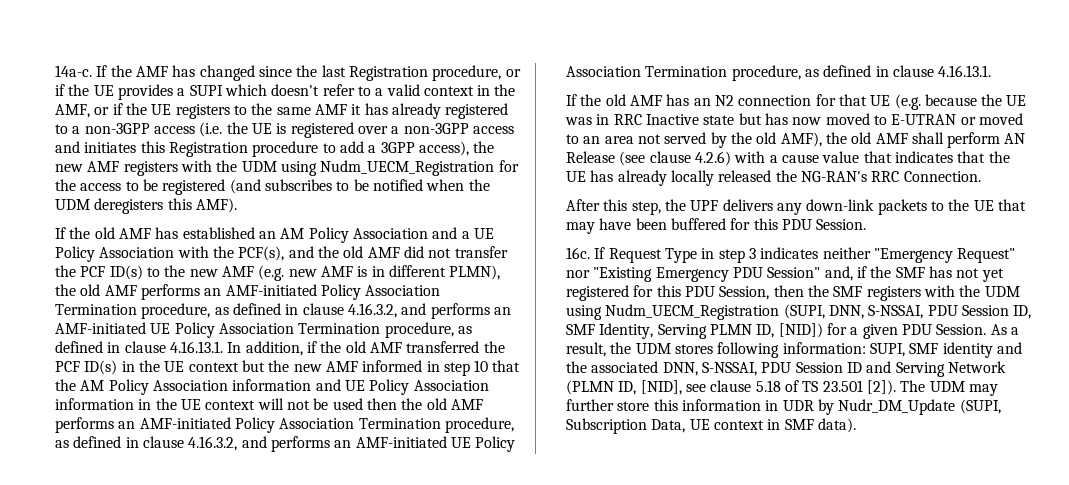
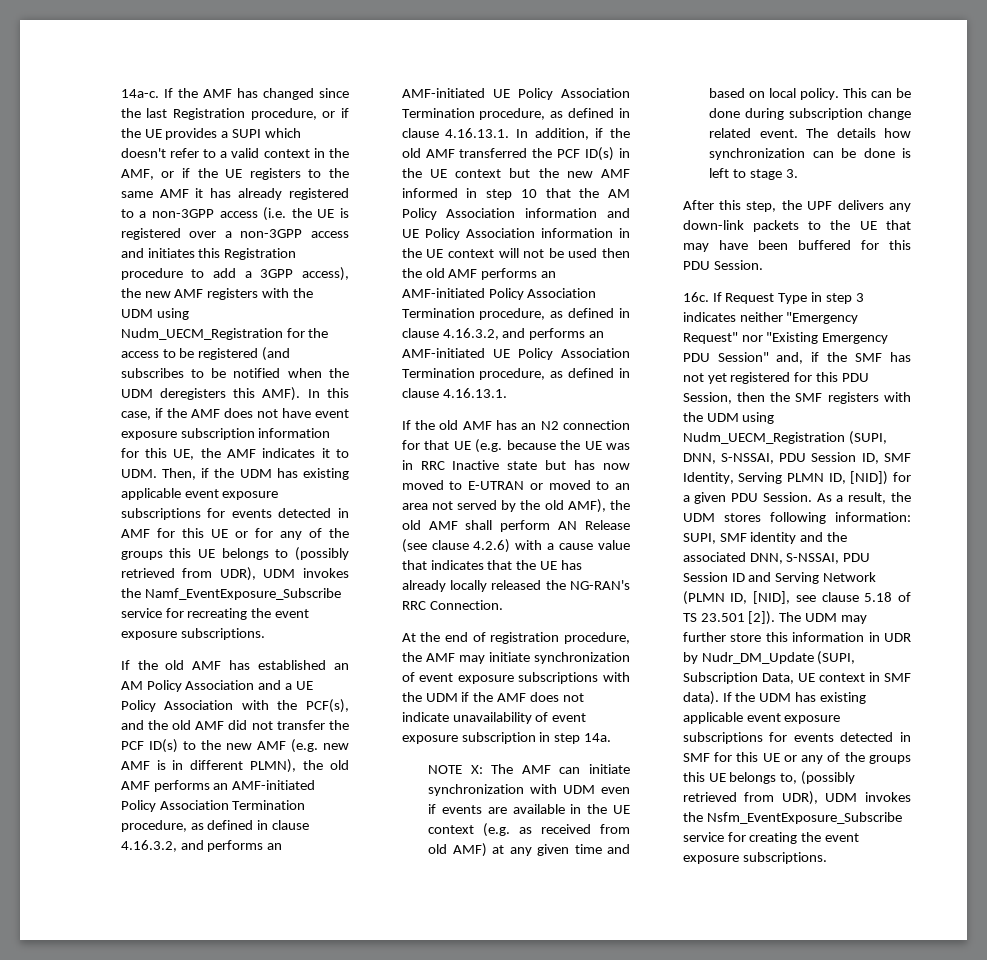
+ In this case, if the AMF does not have event exposure subscription information for this UE, the AMF indicates it to UDM. Then, if the UDM has existing applicable event exposure subscriptions for events detected in AMF for this UE or for any of the groups this UE belongs to (possibly retrieved from UDR), UDM invokes the Namf_EventExposure_Subscribe service for recreating the event exposure subscriptions.
+ At the end of registration procedure, the AMF may initiate synchronization of event exposure subscriptions with the UDM if the AMF does not indicate unavailability of event exposure subscription in step 14a.
+ NOTE X: The AMF can initiate synchronization with UDM even if events are available in the UE context (e.g. as received from old AMF) at any given time and based on local policy. This can be done during subscription change related event. The details how synchronization can be done is left to stage 3.
+ If the UDM has existing applicable event exposure subscriptions for events detected in SMF for this UE or any of the groups this UE belongs to, (possibly retrieved from UDR), UDM invokes the Nsfm_EventExposure_Subscribe service for creating the event exposure subscriptions.

